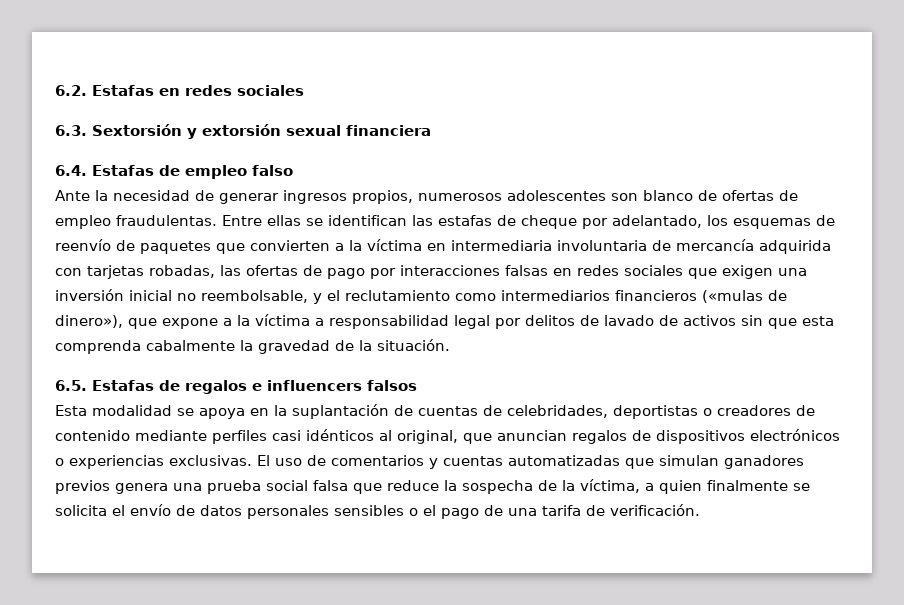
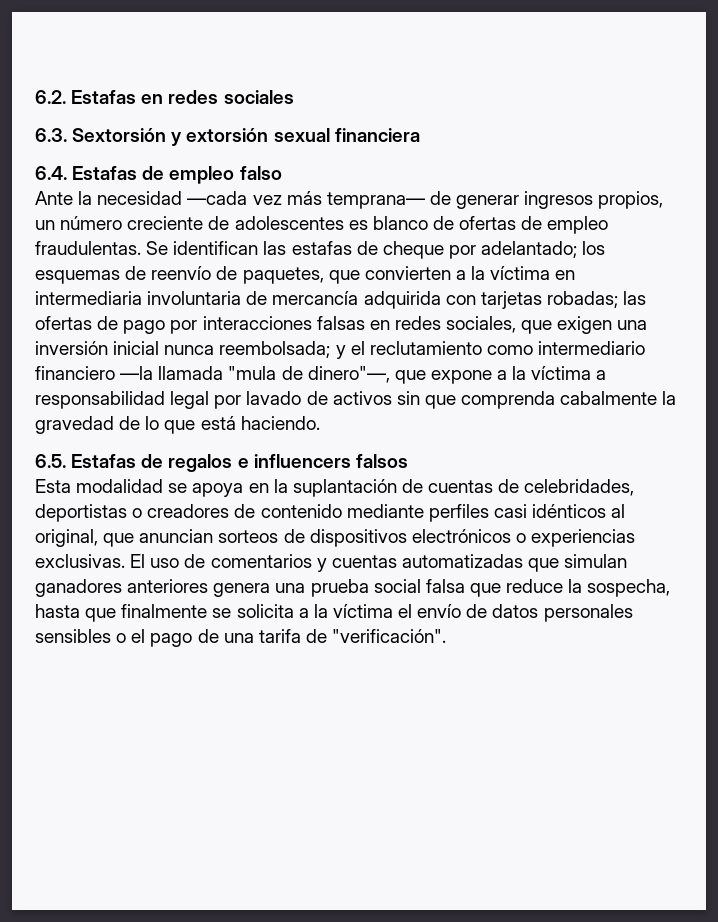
- Ante la necesidad de generar ingresos propios, numerosos adolescentes son blanco de ofertas de empleo fraudulentas.
+ Ante la necesidad —cada vez más temprana— de generar ingresos propios, un número creciente de adolescentes es blanco de ofertas de empleo fraudulentas.
- Entre ellas se identifican las estafas de cheque por adelantado, los esquemas de reenvío de paquetes que convierten a la víctima en intermediaria involuntaria de mercancía adquirida con tarjetas robadas, las ofertas de pago por interacciones falsas en redes sociales que exigen una inversión inicial no reembolsable, y el reclutamiento como intermediarios financieros («mulas de dinero»), que expone a la víctima a responsabilidad legal por delitos de lavado de activos sin que esta comprenda cabalmente la gravedad de la situación.
+ Se identifican las estafas de cheque por adelantado; los esquemas de reenvío de paquetes, que convierten a la víctima en intermediaria involuntaria de mercancía adquirida con tarjetas robadas; las ofertas de pago por interacciones falsas en redes sociales, que exigen una inversión inicial nunca reembolsada; y el reclutamiento como intermediario financiero —la llamada "mula de dinero"—, que expone a la víctima a responsabilidad legal por lavado de activos sin que comprenda cabalmente la gravedad de lo que está haciendo.
- Esta modalidad se apoya en la suplantación de cuentas de celebridades, deportistas o creadores de contenido mediante perfiles casi idénticos al original, que anuncian regalos de dispositivos electrónicos o experiencias exclusivas.
+ Esta modalidad se apoya en la suplantación de cuentas de celebridades, deportistas o creadores de contenido mediante perfiles casi idénticos al original, que anuncian sorteos de dispositivos electrónicos o experiencias exclusivas.
- El uso de comentarios y cuentas automatizadas que simulan ganadores previos genera una prueba social falsa que reduce la sospecha de la víctima, a quien finalmente se solicita el envío de datos personales sensibles o el pago de una tarifa de verificación.
+ El uso de comentarios y cuentas automatizadas que simulan ganadores anteriores genera una prueba social falsa que reduce la sospecha, hasta que finalmente se solicita a la víctima el envío de datos personales sensibles o el pago de una tarifa de "verificación".

